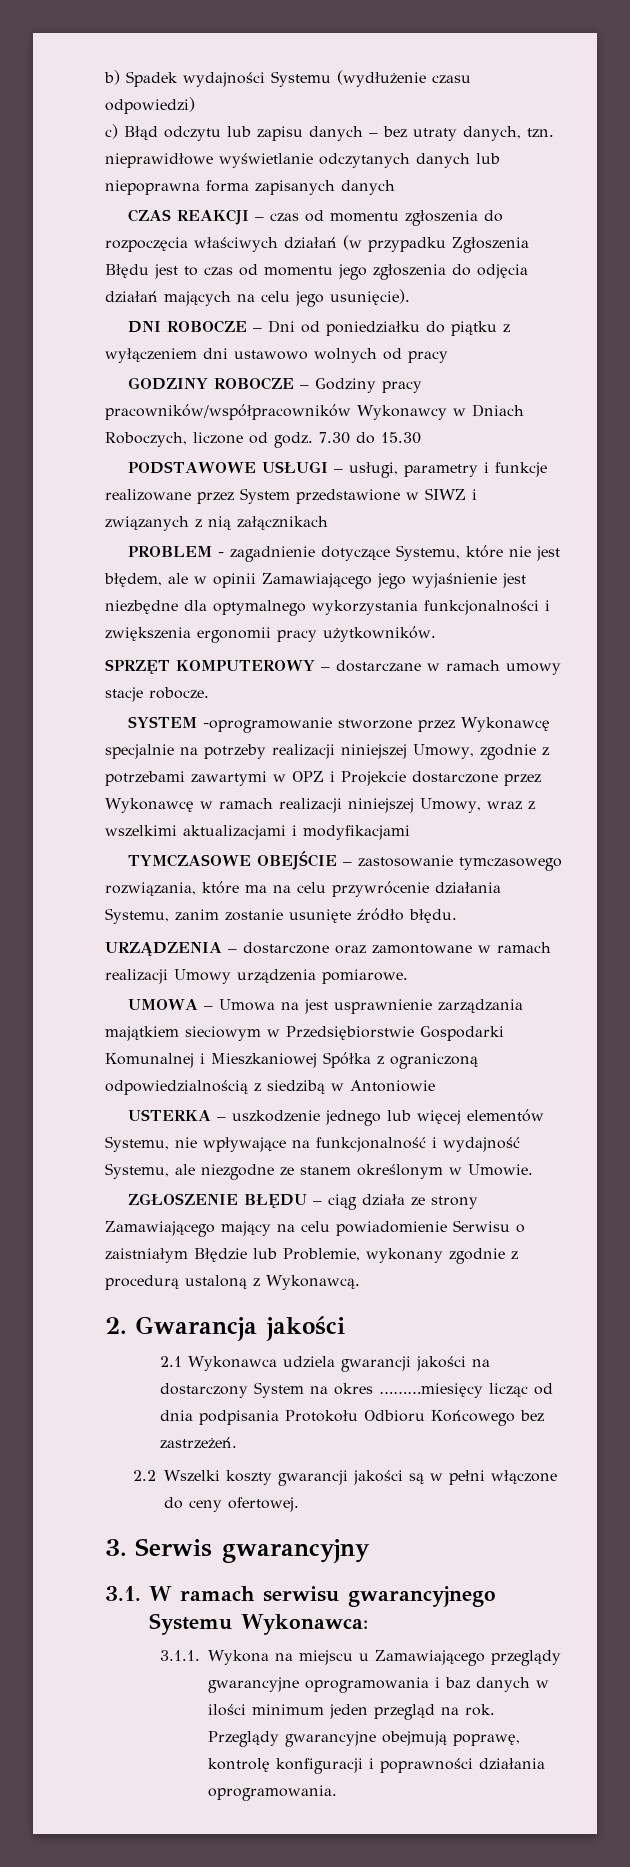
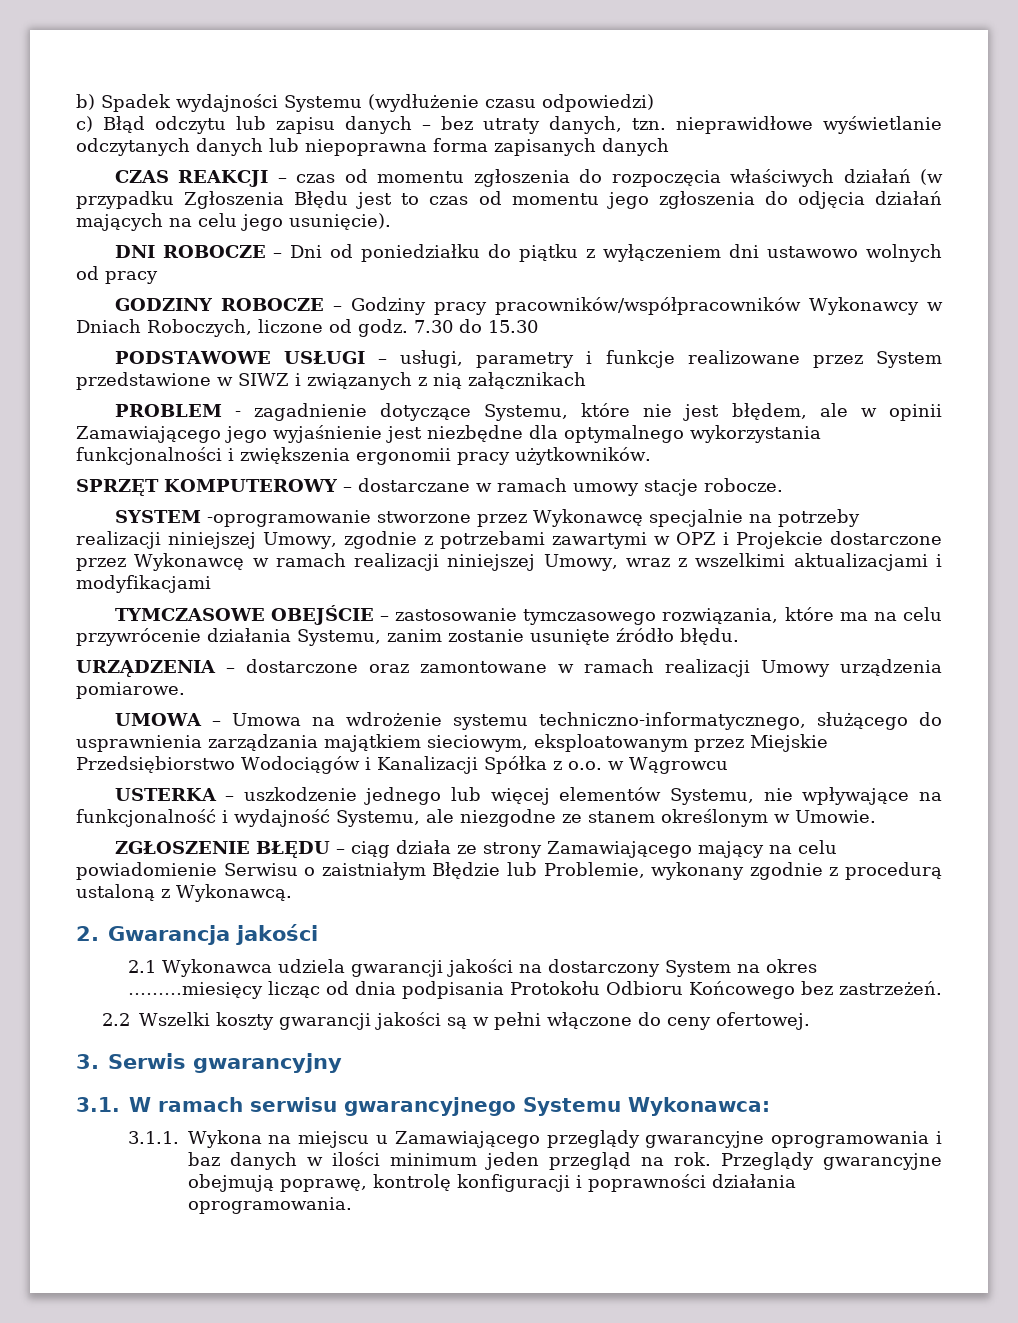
- UMOWA – Umowa na jest usprawnienie zarządzania majątkiem sieciowym w Przedsiębiorstwie Gospodarki Komunalnej i Mieszkaniowej Spółka z ograniczoną odpowiedzialnością z siedzibą w Antoniowie
+ UMOWA – Umowa na wdrożenie systemu techniczno-informatycznego, służącego do usprawnienia zarządzania majątkiem sieciowym, eksploatowanym przez Miejskie Przedsiębiorstwo Wodociągów i Kanalizacji Spółka z o.o. w Wągrowcu

